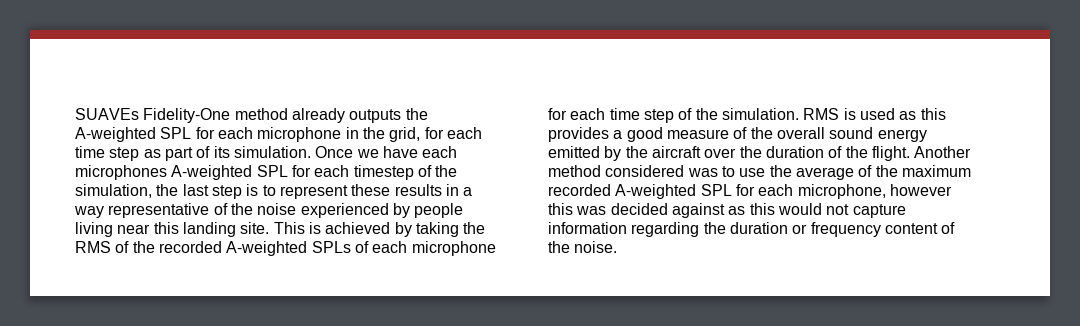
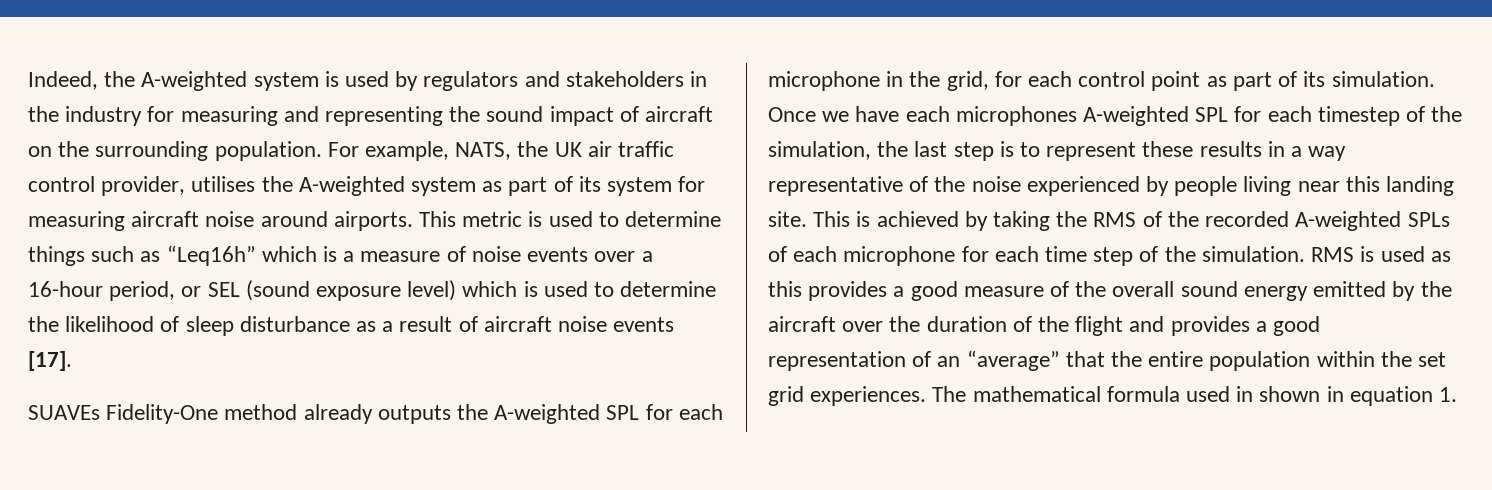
+ Indeed, the A-weighted system is used by regulators and stakeholders in the industry for measuring and representing the sound impact of aircraft on the surrounding population. For example, NATS, the UK air traffic control provider, utilises the A-weighted system as part of its system for measuring aircraft noise around airports. This metric is used to determine things such as “Leq16h” which is a measure of noise events over a 16-hour period, or SEL (sound exposure level) which is used to determine the likelihood of sleep disturbance as a result of aircraft noise events [17].
- SUAVEs Fidelity-One method already outputs the A-weighted SPL for each microphone in the grid, for each time step as part of its simulation.
+ SUAVEs Fidelity-One method already outputs the A-weighted SPL for each microphone in the grid, for each control point as part of its simulation.
- RMS is used as this provides a good measure of the overall sound energy emitted by the aircraft over the duration of the flight. Another method considered was to use the average of the maximum recorded A-weighted SPL for each microphone, however this was decided against as this would not capture information regarding the duration or frequency content of the noise.
+ RMS is used as this provides a good measure of the overall sound energy emitted by the aircraft over the duration of the flight and provides a good representation of an “average” that the entire population within the set grid experiences. The mathematical formula used in shown in equation 1.

